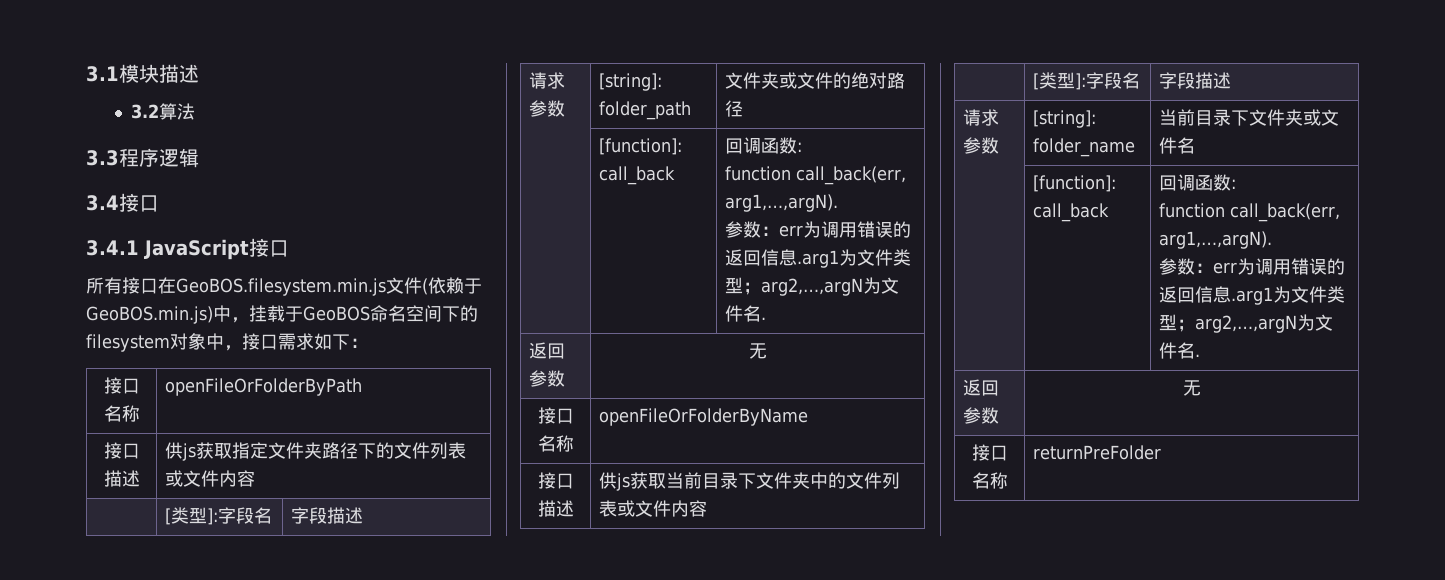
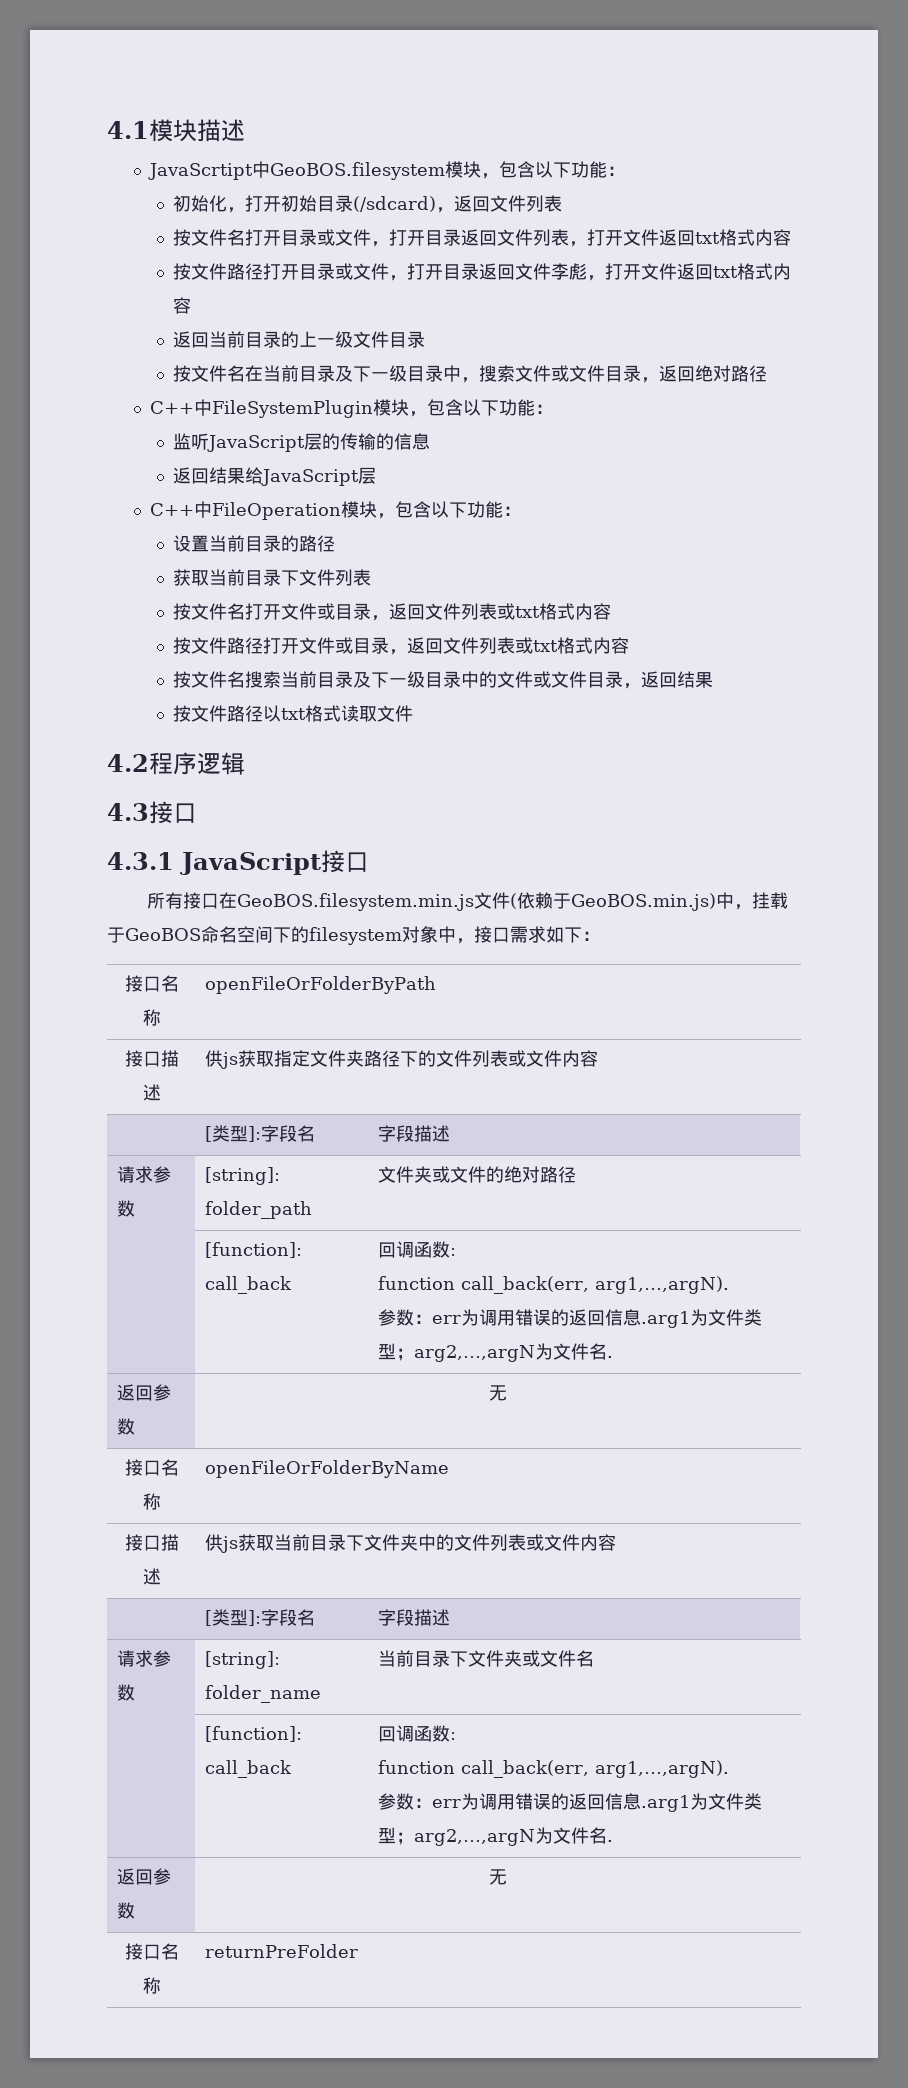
- 3.1模块描述
+ 4.1模块描述
- 3.2算法
- 3.3程序逻辑
+ JavaScrtipt中GeoBOS.filesystem模块，包含以下功能：
+ 初始化，打开初始目录(/sdcard)，返回文件列表
+ 按文件名打开目录或文件，打开目录返回文件列表，打开文件返回txt格式内容
+ 按文件路径打开目录或文件，打开目录返回文件李彪，打开文件返回txt格式内容
+ 返回当前目录的上一级文件目录
+ 按文件名在当前目录及下一级目录中，搜索文件或文件目录，返回绝对路径
+ C++中FileSystemPlugin模块，包含以下功能：
+ 监听JavaScript层的传输的信息
+ 返回结果给JavaScript层
+ C++中FileOperation模块，包含以下功能：
+ 设置当前目录的路径
+ 获取当前目录下文件列表
+ 按文件名打开文件或目录，返回文件列表或txt格式内容
+ 按文件路径打开文件或目录，返回文件列表或txt格式内容
+ 按文件名搜索当前目录及下一级目录中的文件或文件目录，返回结果
+ 按文件路径以txt格式读取文件
+ 4.2程序逻辑
- 3.4接口
- 3.4.1 JavaScript接口
+ 4.3接口
+ 4.3.1 JavaScript接口

